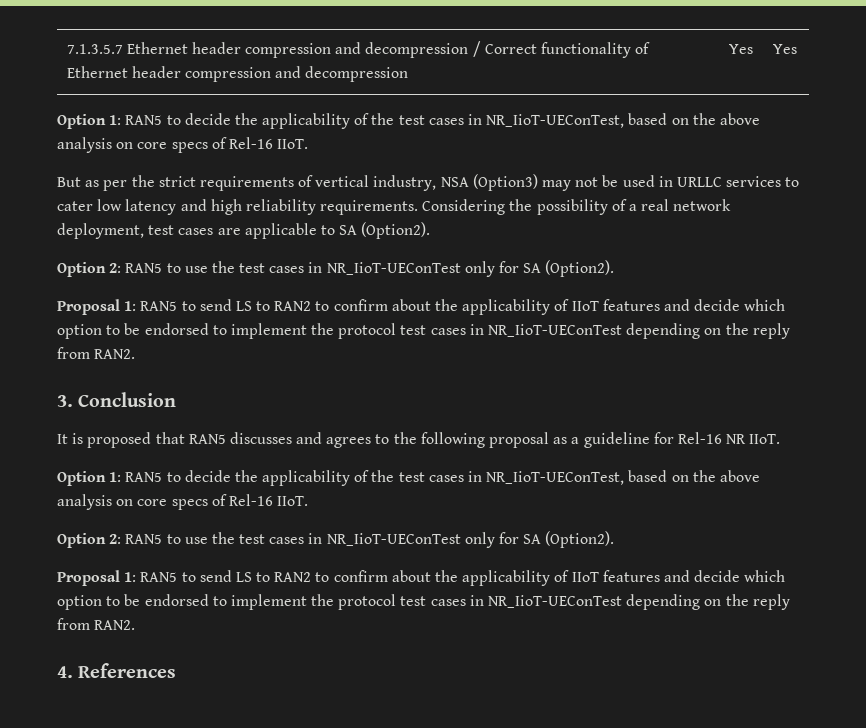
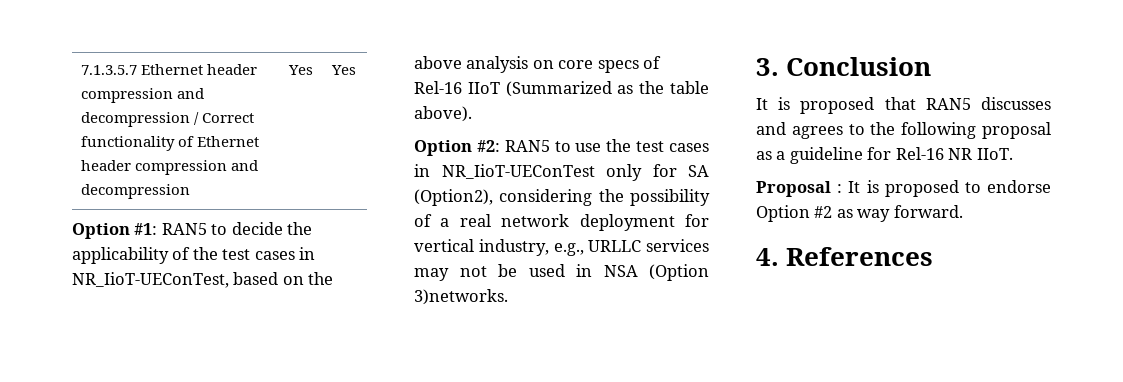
  7.1.3.5.7 Ethernet header compression and decompression / Correct functionality of Ethernet header compression and decompression | Yes | Yes
- Option 1: RAN5 to decide the applicability of the test cases in NR_IioT-UEConTest, based on the above analysis on core specs of Rel-16 IIoT.
- But as per the strict requirements of vertical industry, NSA (Option3) may not be used in URLLC services to cater low latency and high reliability requirements. Considering the possibility of a real network deployment, test cases are applicable to SA (Option2).
- Option 2: RAN5 to use the test cases in NR_IioT-UEConTest only for SA (Option2).
- Proposal 1: RAN5 to send LS to RAN2 to confirm about the applicability of IIoT features and decide which option to be endorsed to implement the protocol test cases in NR_IioT-UEConTest depending on the reply from RAN2.
+ Option #1: RAN5 to decide the applicability of the test cases in NR_IioT-UEConTest, based on the above analysis on core specs of Rel-16 IIoT (Summarized as the table above).
+ Option #2: RAN5 to use the test cases in NR_IioT-UEConTest only for SA (Option2), considering the possibility of a real network deployment for vertical industry, e.g., URLLC services may not be used in NSA (Option 3)networks.
  It is proposed that RAN5 discusses and agrees to the following proposal as a guideline for Rel-16 NR IIoT.
- Option 1: RAN5 to decide the applicability of the test cases in NR_IioT-UEConTest, based on the above analysis on core specs of Rel-16 IIoT.
- Option 2: RAN5 to use the test cases in NR_IioT-UEConTest only for SA (Option2).
- Proposal 1: RAN5 to send LS to RAN2 to confirm about the applicability of IIoT features and decide which option to be endorsed to implement the protocol test cases in NR_IioT-UEConTest depending on the reply from RAN2.
+ Proposal : It is proposed to endorse Option #2 as way forward.

